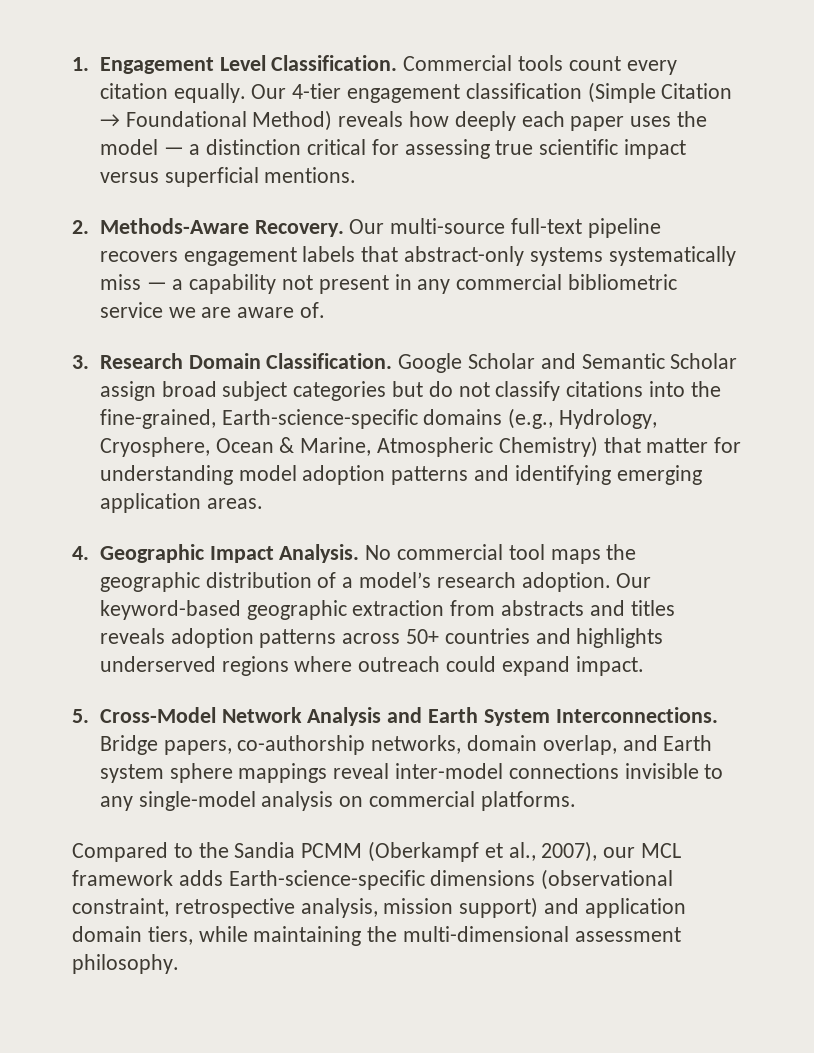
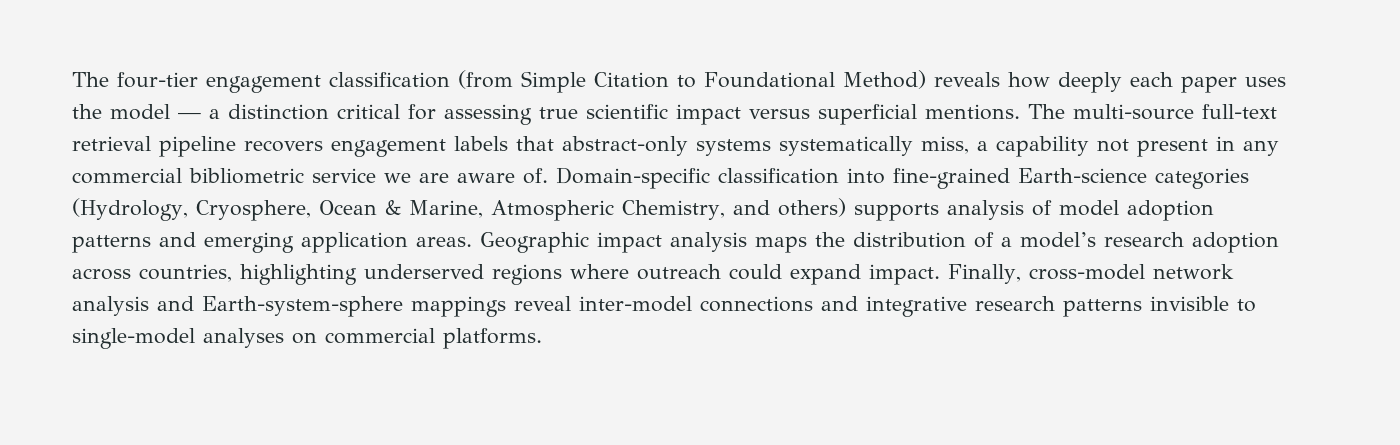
- 1. Engagement Level Classification. Commercial tools count every citation equally. Our 4-tier engagement classification (Simple Citation → Foundational Method) reveals how deeply each paper uses the model — a distinction critical for assessing true scientific impact versus superficial mentions.
- 2. Methods-Aware Recovery. Our multi-source full-text pipeline recovers engagement labels that abstract-only systems systematically miss — a capability not present in any commercial bibliometric service we are aware of.
- 3. Research Domain Classification. Google Scholar and Semantic Scholar assign broad subject categories but do not classify citations into the fine-grained, Earth-science-specific domains (e.g., Hydrology, Cryosphere, Ocean & Marine, Atmospheric Chemistry) that matter for understanding model adoption patterns and identifying emerging application areas.
- 4. Geographic Impact Analysis. No commercial tool maps the geographic distribution of a model’s research adoption. Our keyword-based geographic extraction from abstracts and titles reveals adoption patterns across 50+ countries and highlights underserved regions where outreach could expand impact.
- 5. Cross-Model Network Analysis and Earth System Interconnections. Bridge papers, co-authorship networks, domain overlap, and Earth system sphere mappings reveal inter-model connections invisible to any single-model analysis on commercial platforms.
- Compared to the Sandia PCMM (Oberkampf et al., 2007), our MCL framework adds Earth-science-specific dimensions (observational constraint, retrospective analysis, mission support) and application domain tiers, while maintaining the multi-dimensional assessment philosophy.
+ The four-tier engagement classification (from Simple Citation to Foundational Method) reveals how deeply each paper uses the model — a distinction critical for assessing true scientific impact versus superficial mentions. The multi-source full-text retrieval pipeline recovers engagement labels that abstract-only systems systematically miss, a capability not present in any commercial bibliometric service we are aware of. Domain-specific classification into fine-grained Earth-science categories (Hydrology, Cryosphere, Ocean & Marine, Atmospheric Chemistry, and others) supports analysis of model adoption patterns and emerging application areas. Geographic impact analysis maps the distribution of a model’s research adoption across countries, highlighting underserved regions where outreach could expand impact. Finally, cross-model network analysis and Earth-system-sphere mappings reveal inter-model connections and integrative research patterns invisible to single-model analyses on commercial platforms.

